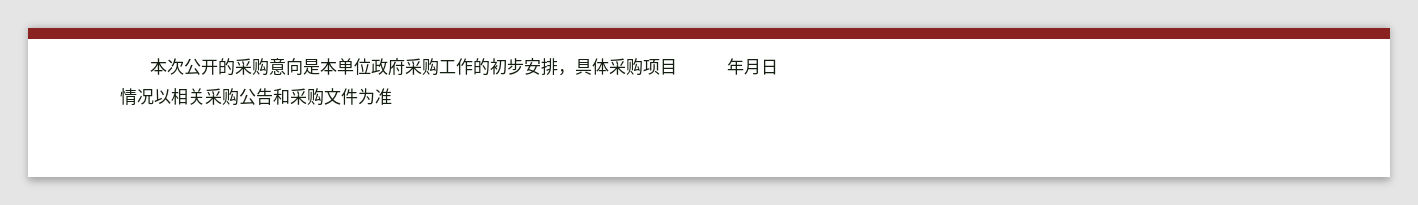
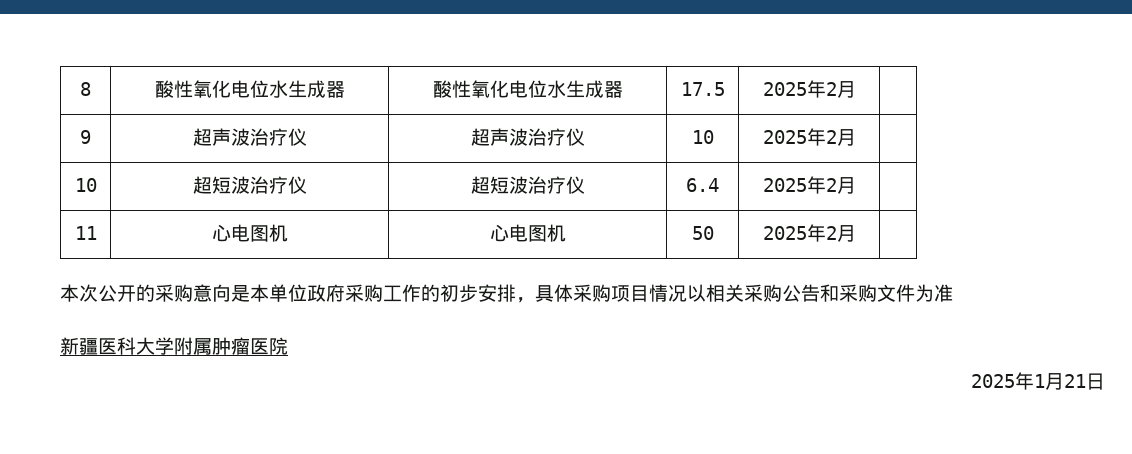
+ 8 | 酸性氧化电位水生成器 | 酸性氧化电位水生成器 | 17.5 | 2025年2月 |
+ 9 | 超声波治疗仪 | 超声波治疗仪 | 10 | 2025年2月 |
+ 10 | 超短波治疗仪 | 超短波治疗仪 | 6.4 | 2025年2月 |
+ 11 | 心电图机 | 心电图机 | 50 | 2025年2月 |
- 年月日
+ 新疆医科大学附属肿瘤医院
+ 2025年1月21日

